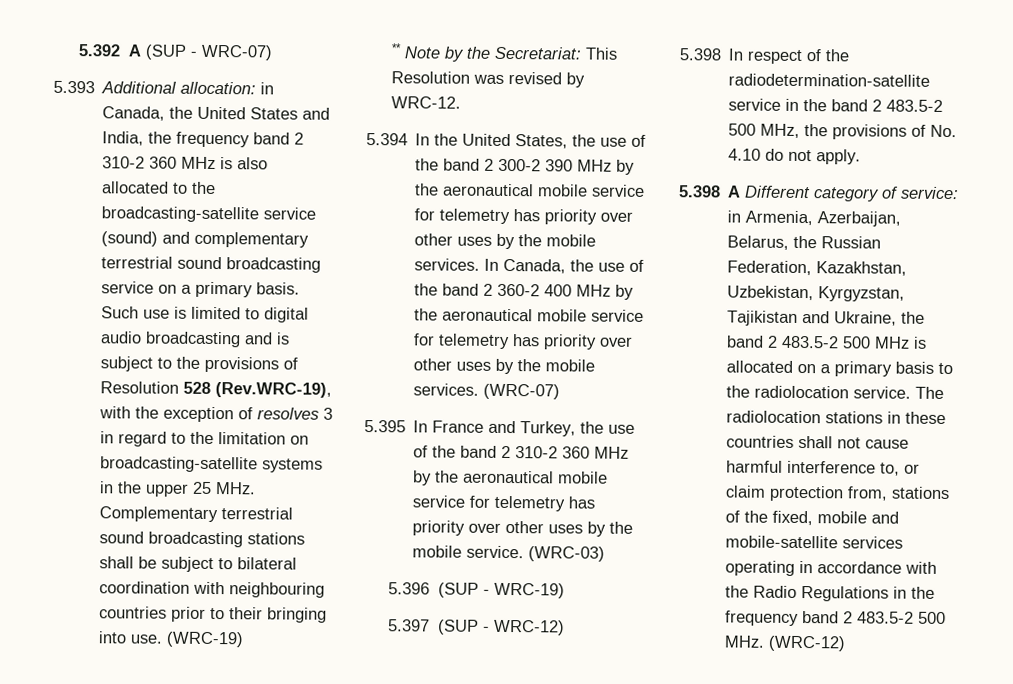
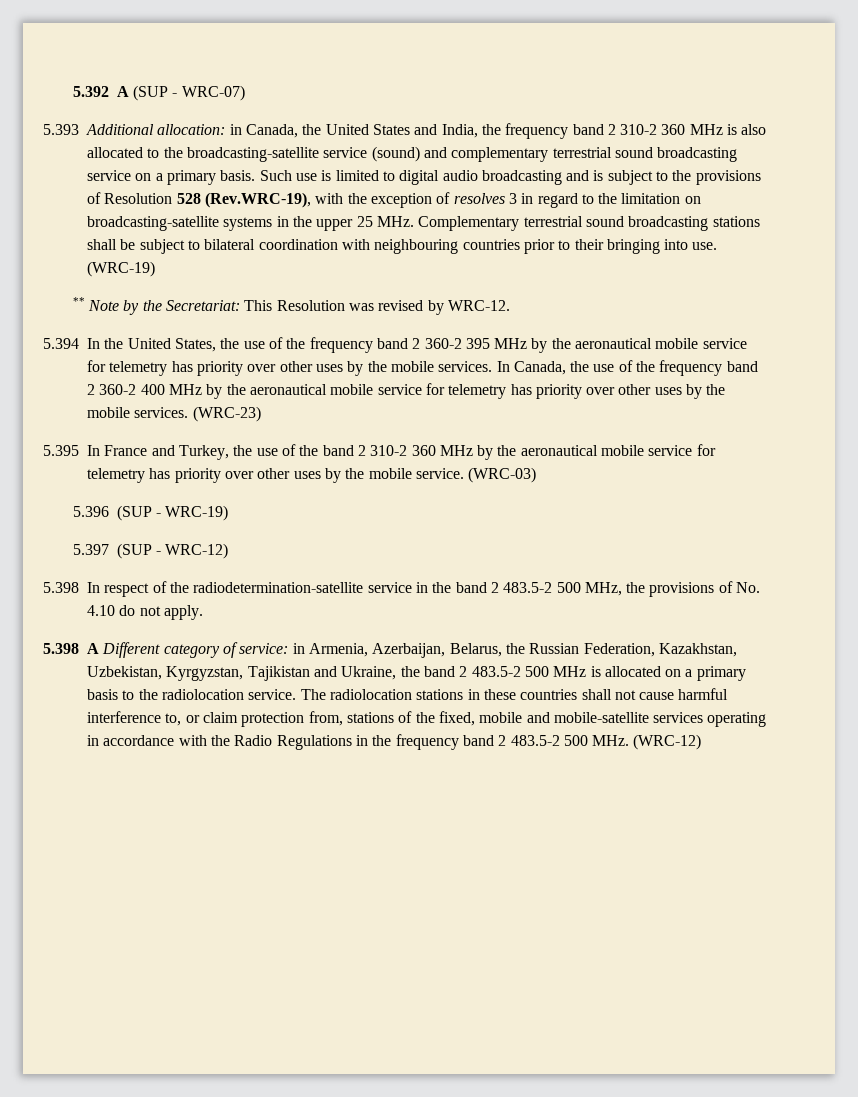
- 5.394 In the United States, the use of the band 2 300-2 390 MHz by the aeronautical mobile service for telemetry has priority over other uses by the mobile services.
+ 5.394 In the United States, the use of the frequency band 2 360-2 395 MHz by the aeronautical mobile service for telemetry has priority over other uses by the mobile services.
- In Canada, the use of the band 2 360-2 400 MHz by the aeronautical mobile service for telemetry has priority over other uses by the mobile services.
+ In Canada, the use of the frequency band 2 360-2 400 MHz by the aeronautical mobile service for telemetry has priority over other uses by the mobile services.
- (WRC-07)
+ (WRC-23)

